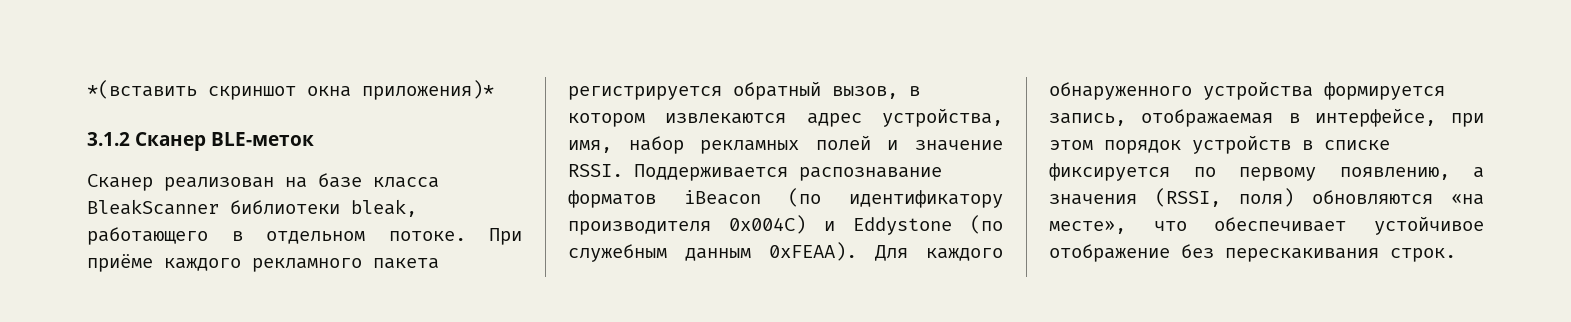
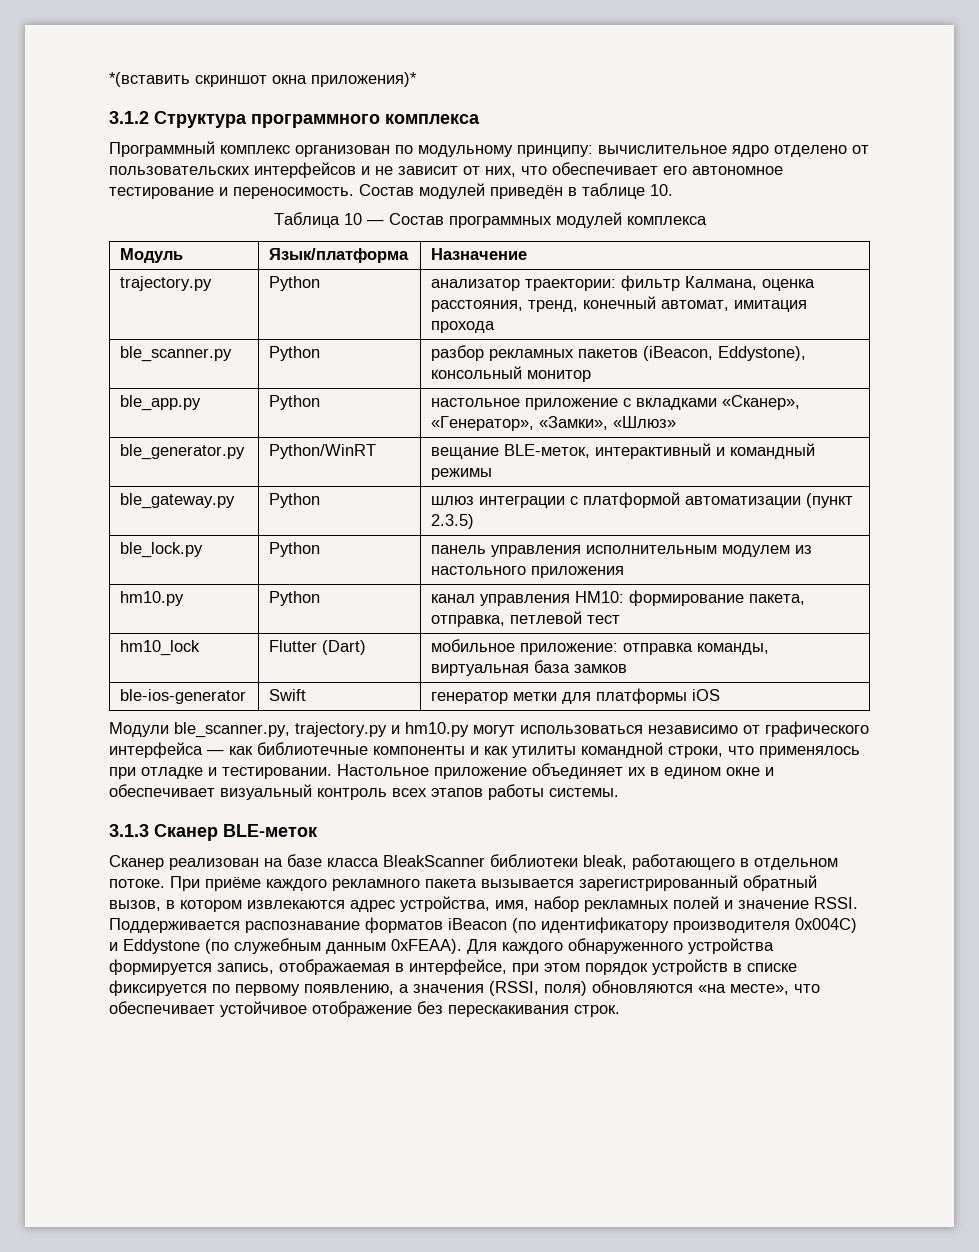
- 3.1.2 Сканер BLE-меток
+ 3.1.2 Структура программного комплекса
+ Программный комплекс организован по модульному принципу: вычислительное ядро отделено от пользовательских интерфейсов и не зависит от них, что обеспечивает его автономное тестирование и переносимость. Состав модулей приведён в таблице 10.
+ Таблица 10 — Состав программных модулей комплекса
+ Модуль | Язык/платформа | Назначение
+ trajectory.py | Python | анализатор траектории: фильтр Калмана, оценка расстояния, тренд, конечный автомат, имитация прохода
+ ble_scanner.py | Python | разбор рекламных пакетов (iBeacon, Eddystone), консольный монитор
+ ble_app.py | Python | настольное приложение с вкладками «Сканер», «Генератор», «Замки», «Шлюз»
+ ble_generator.py | Python/WinRT | вещание BLE-меток, интерактивный и командный режимы
+ ble_gateway.py | Python | шлюз интеграции с платформой автоматизации (пункт 2.3.5)
+ ble_lock.py | Python | панель управления исполнительным модулем из настольного приложения
+ hm10.py | Python | канал управления HM10: формирование пакета, отправка, петлевой тест
+ hm10_lock | Flutter (Dart) | мобильное приложение: отправка команды, виртуальная база замков
+ ble-ios-generator | Swift | генератор метки для платформы iOS
+ Модули ble_scanner.py, trajectory.py и hm10.py могут использоваться независимо от графического интерфейса — как библиотечные компоненты и как утилиты командной строки, что применялось при отладке и тестировании. Настольное приложение объединяет их в едином окне и обеспечивает визуальный контроль всех этапов работы системы.
+ 3.1.3 Сканер BLE-меток
- При приёме каждого рекламного пакета регистрируется обратный вызов, в котором извлекаются адрес устройства, имя, набор рекламных полей и значение RSSI.
+ При приёме каждого рекламного пакета вызывается зарегистрированный обратный вызов, в котором извлекаются адрес устройства, имя, набор рекламных полей и значение RSSI.

